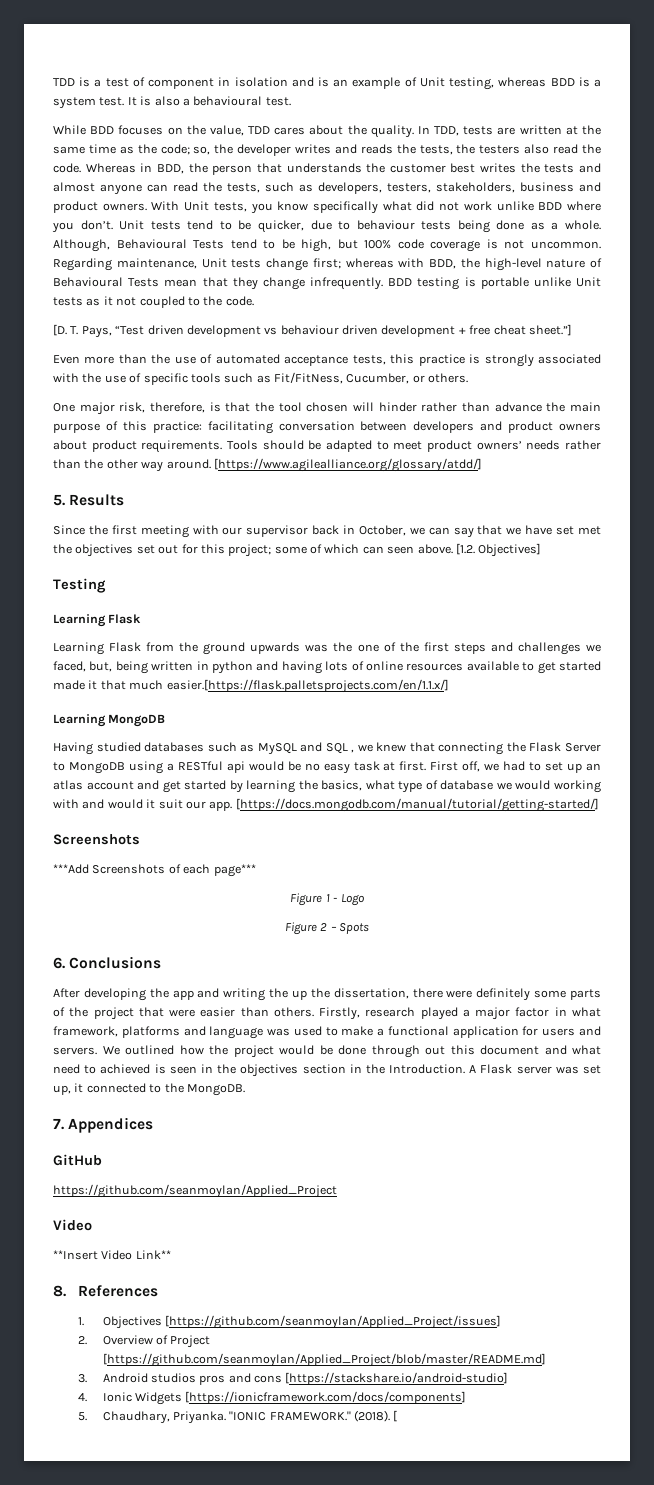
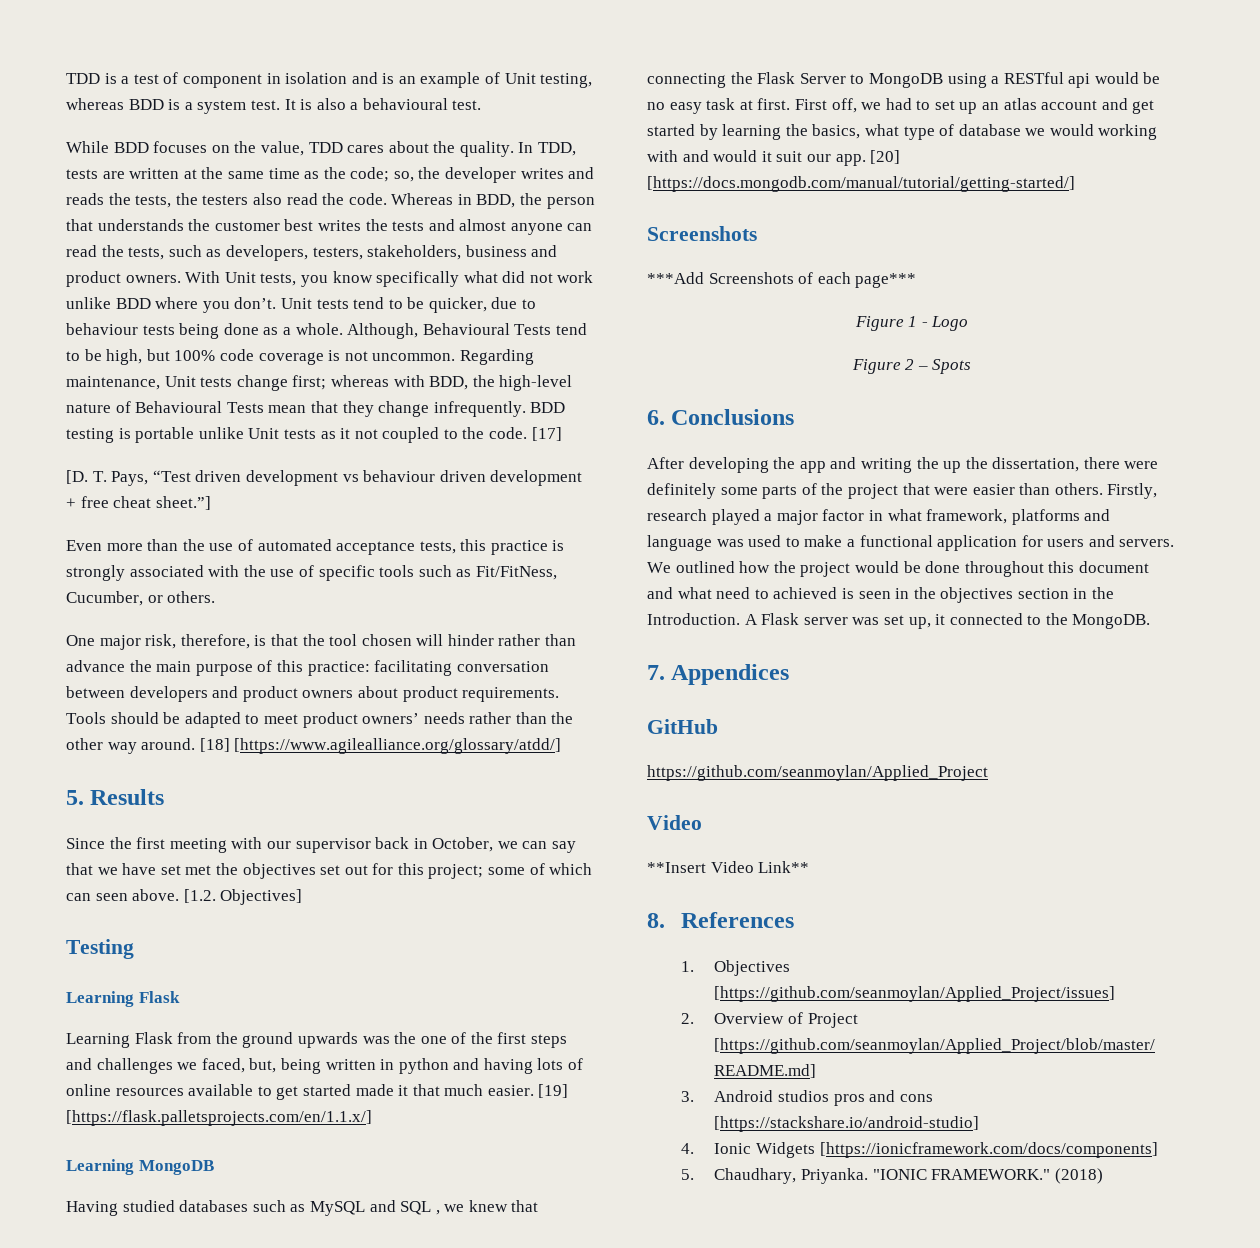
+ [17]
- [https://www.agilealliance.org/glossary/atdd/]
+ [18] [https://www.agilealliance.org/glossary/atdd/]
- Learning Flask from the ground upwards was the one of the first steps and challenges we faced, but, being written in python and having lots of online resources available to get started made it that much easier.[https://flask.palletsprojects.com/en/1.1.x/]
+ Learning Flask from the ground upwards was the one of the first steps and challenges we faced, but, being written in python and having lots of online resources available to get started made it that much easier. [19] [https://flask.palletsprojects.com/en/1.1.x/]
- [https://docs.mongodb.com/manual/tutorial/getting-started/]
+ [20] [https://docs.mongodb.com/manual/tutorial/getting-started/]
- We outlined how the project would be done through out this document and what need to achieved is seen in the objectives section in the Introduction.
+ We outlined how the project would be done throughout this document and what need to achieved is seen in the objectives section in the Introduction.
- (2018). [
+ (2018)

